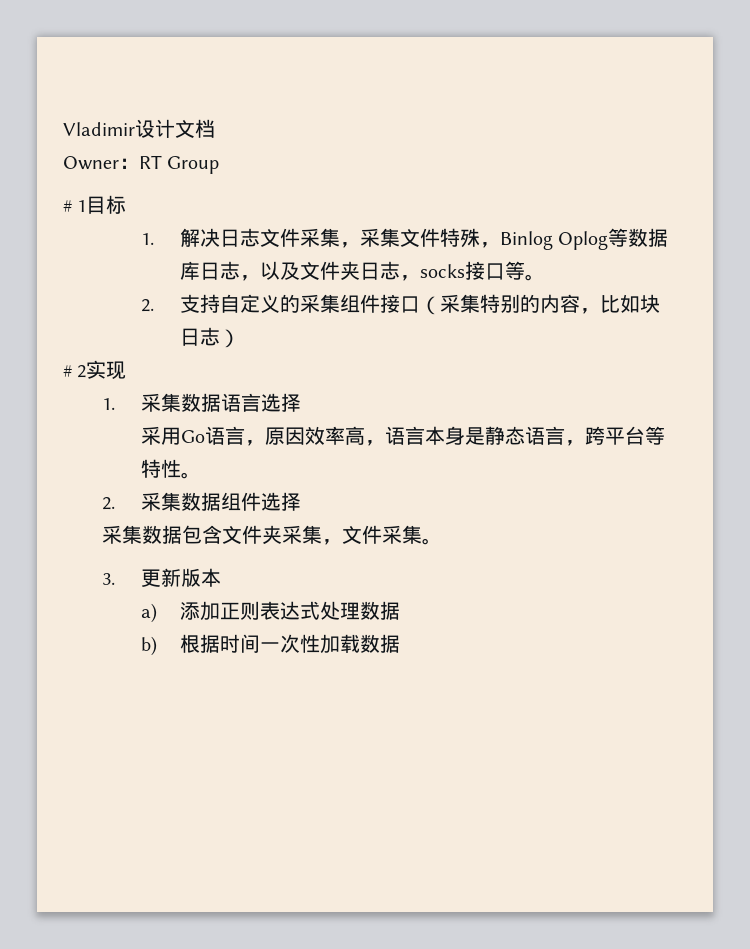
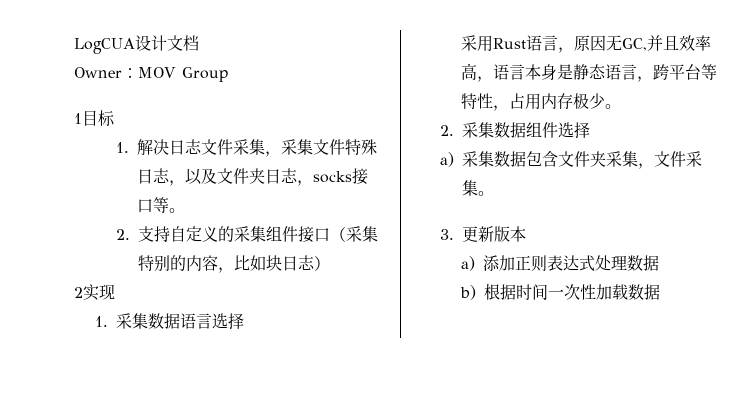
- Vladimir设计文档
+ LogCUA设计文档
- Owner：RT Group
+ Owner：MOV Group
- # 1目标
+ 1目标
- 1.解决日志文件采集，采集文件特殊，Binlog Oplog等数据库日志，以及文件夹日志，socks接口等。
+ 1.解决日志文件采集，采集文件特殊日志，以及文件夹日志，socks接口等。
- # 2实现
+ 2实现
- 采用Go语言，原因效率高，语言本身是静态语言，跨平台等特性。
+ 采用Rust语言，原因无GC,并且效率高，语言本身是静态语言，跨平台等特性，占用内存极少。
- 采集数据包含文件夹采集，文件采集。
+ a)采集数据包含文件夹采集，文件采集。

